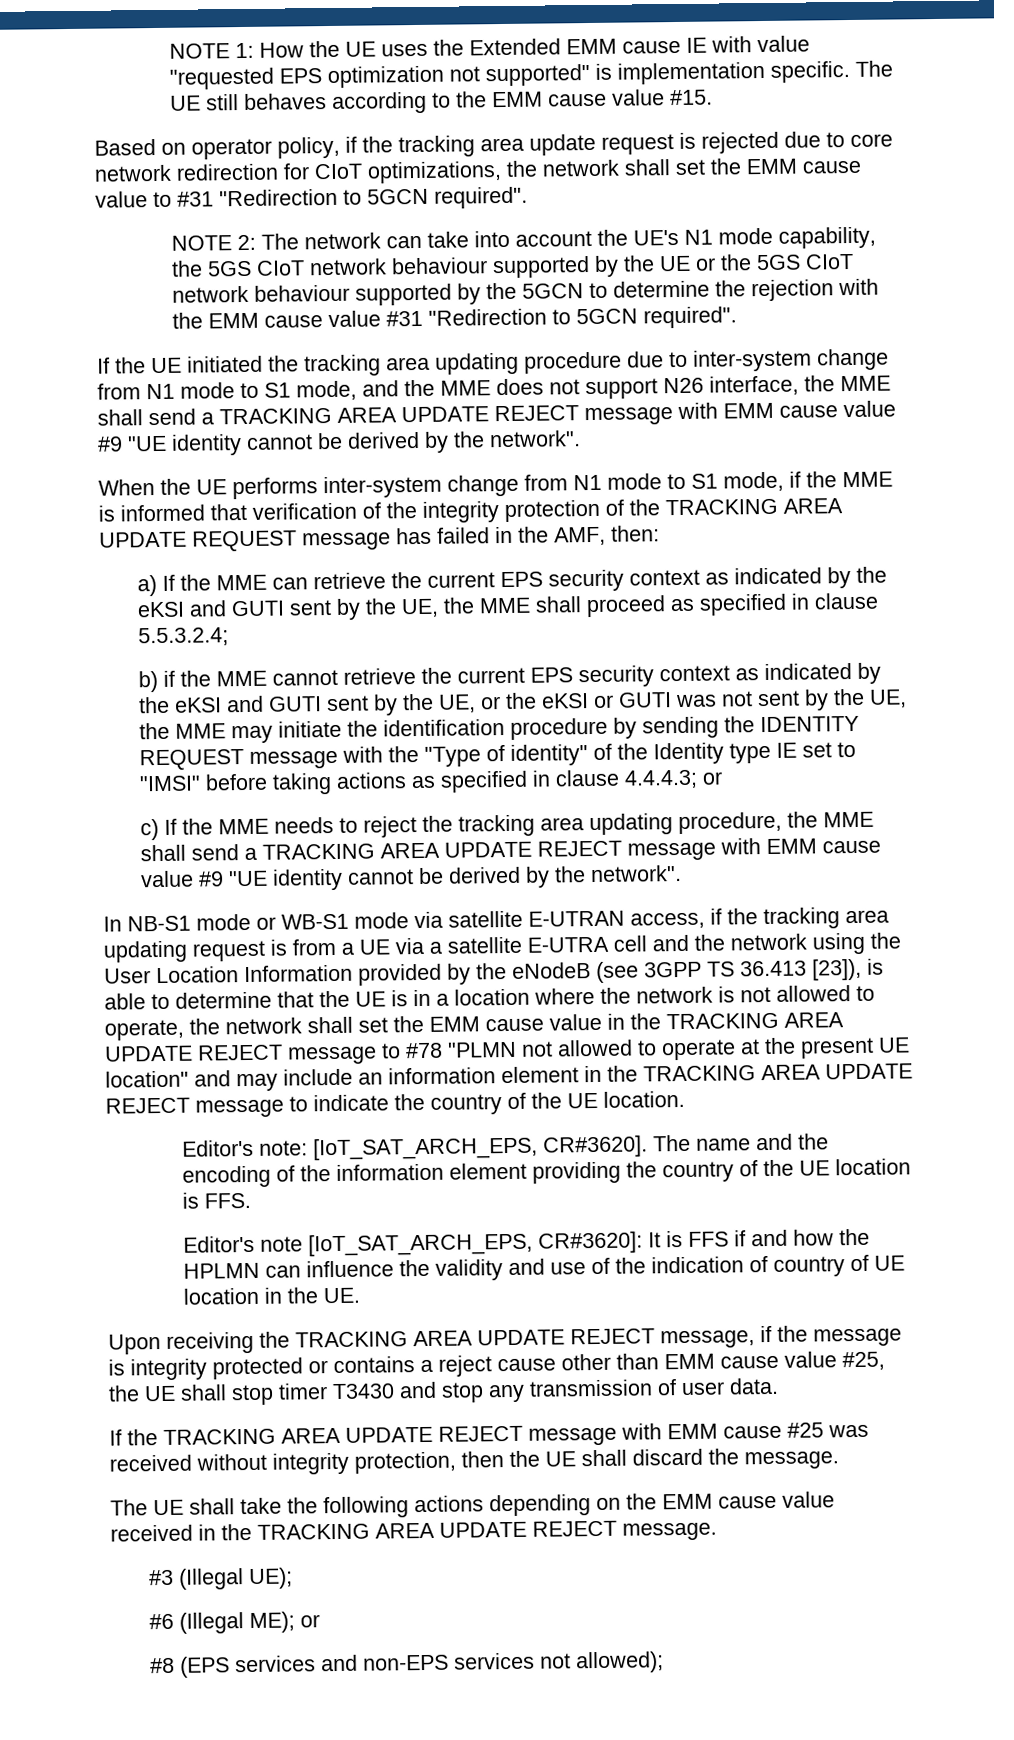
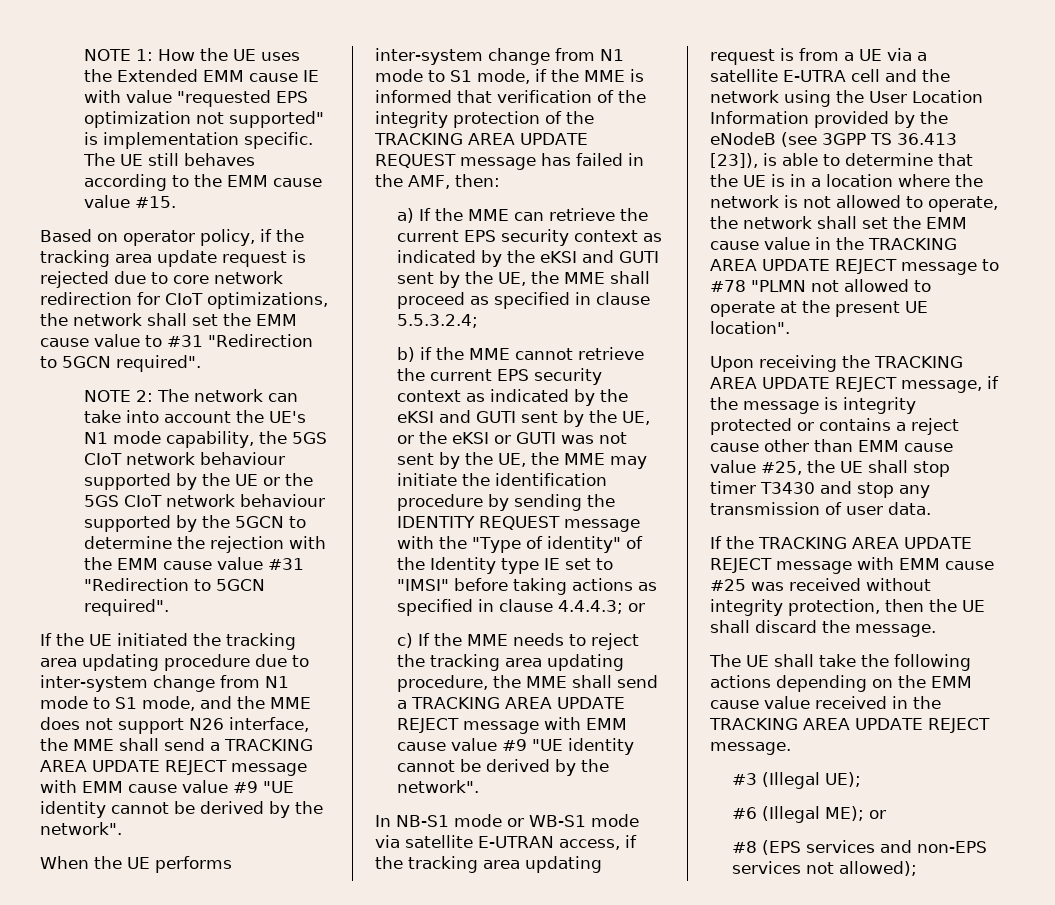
- In NB-S1 mode or WB-S1 mode via satellite E-UTRAN access, if the tracking area updating request is from a UE via a satellite E-UTRA cell and the network using the User Location Information provided by the eNodeB (see 3GPP TS 36.413 [23]), is able to determine that the UE is in a location where the network is not allowed to operate, the network shall set the EMM cause value in the TRACKING AREA UPDATE REJECT message to #78 "PLMN not allowed to operate at the present UE location" and may include an information element in the TRACKING AREA UPDATE REJECT message to indicate the country of the UE location.
- Editor's note: [IoT_SAT_ARCH_EPS, CR#3620]. The name and the encoding of the information element providing the country of the UE location is FFS.
- Editor's note [IoT_SAT_ARCH_EPS, CR#3620]: It is FFS if and how the HPLMN can influence the validity and use of the indication of country of UE location in the UE.
+ In NB-S1 mode or WB-S1 mode via satellite E-UTRAN access, if the tracking area updating request is from a UE via a satellite E-UTRA cell and the network using the User Location Information provided by the eNodeB (see 3GPP TS 36.413 [23]), is able to determine that the UE is in a location where the network is not allowed to operate, the network shall set the EMM cause value in the TRACKING AREA UPDATE REJECT message to #78 "PLMN not allowed to operate at the present UE location".

